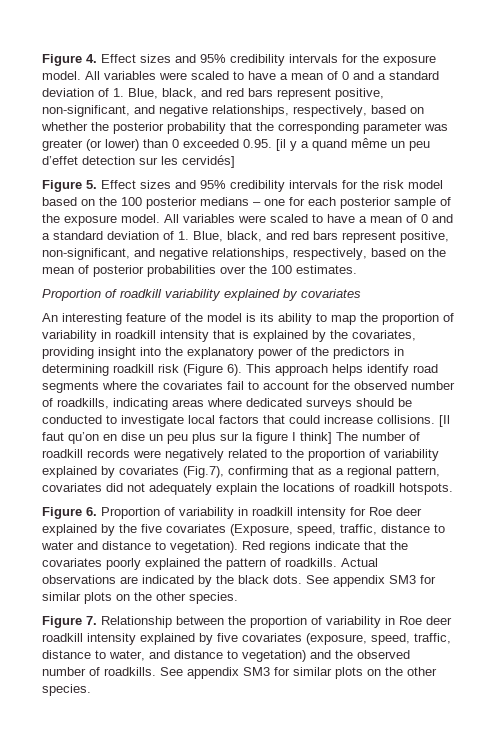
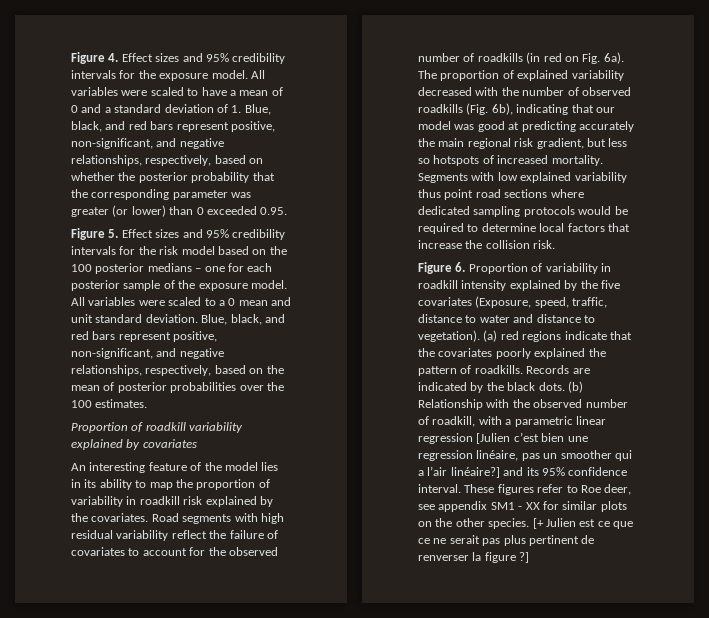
- All variables were scaled to have a mean of 0 and a standard deviation of 1. Blue, black, and red bars represent positive, non-significant, and negative relationships, respectively, based on whether the posterior probability that the corresponding parameter was greater (or lower) than 0 exceeded 0.95. [il y a quand même un peu d’effet detection sur les cervidés]
+ All variables were scaled to have a mean of 0 and a standard deviation of 1. Blue, black, and red bars represent positive, non-significant, and negative relationships, respectively, based on whether the posterior probability that the corresponding parameter was greater (or lower) than 0 exceeded 0.95.
- All variables were scaled to have a mean of 0 and a standard deviation of 1. Blue, black, and red bars represent positive, non-significant, and negative relationships, respectively, based on the mean of posterior probabilities over the 100 estimates.
+ All variables were scaled to a 0 mean and unit standard deviation. Blue, black, and red bars represent positive, non-significant, and negative relationships, respectively, based on the mean of posterior probabilities over the 100 estimates.
- An interesting feature of the model is its ability to map the proportion of variability in roadkill intensity that is explained by the covariates, providing insight into the explanatory power of the predictors in determining roadkill risk (Figure 6). This approach helps identify road segments where the covariates fail to account for the observed number of roadkills, indicating areas where dedicated surveys should be conducted to investigate local factors that could increase collisions. [Il faut qu’on en dise un peu plus sur la figure I think] The number of roadkill records were negatively related to the proportion of variability explained by covariates (Fig.7), confirming that as a regional pattern, covariates did not adequately explain the locations of roadkill hotspots.
+ An interesting feature of the model lies in its ability to map the proportion of variability in roadkill risk explained by the covariates. Road segments with high residual variability reflect the failure of covariates to account for the observed number of roadkills (in red on Fig. 6a). The proportion of explained variability decreased with the number of observed roadkills (Fig. 6b), indicating that our model was good at predicting accurately the main regional risk gradient, but less so hotspots of increased mortality. Segments with low explained variability thus point road sections where dedicated sampling protocols would be required to determine local factors that increase the collision risk.
- Figure 6. Proportion of variability in roadkill intensity for Roe deer explained by the five covariates (Exposure, speed, traffic, distance to water and distance to vegetation).
+ Figure 6. Proportion of variability in roadkill intensity explained by the five covariates (Exposure, speed, traffic, distance to water and distance to vegetation).
- Red regions indicate that the covariates poorly explained the pattern of roadkills.
+ (a) red regions indicate that the covariates poorly explained the pattern of roadkills.
- Actual observations are indicated by the black dots. See appendix SM3 for similar plots on the other species.
- Figure 7. Relationship between the proportion of variability in Roe deer roadkill intensity explained by five covariates (exposure, speed, traffic, distance to water, and distance to vegetation) and the observed number of roadkills. See appendix SM3 for similar plots on the other species.
+ Records are indicated by the black dots. (b) Relationship with the observed number of roadkill, with a parametric linear regression [Julien c’est bien une regression linéaire, pas un smoother qui a l’air linéaire?] and its 95% confidence interval. These figures refer to Roe deer, see appendix SM1 - XX for similar plots on the other species. [+ Julien est ce que ce ne serait pas plus pertinent de renverser la figure ?]

